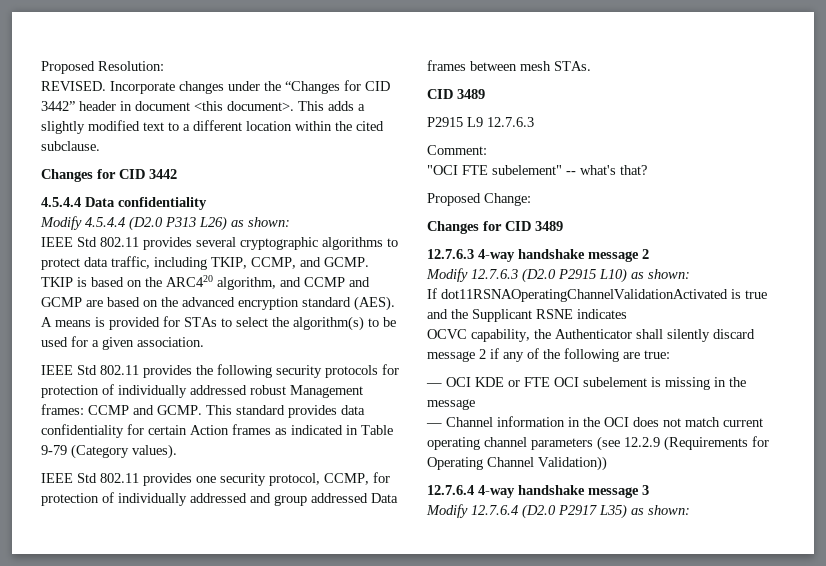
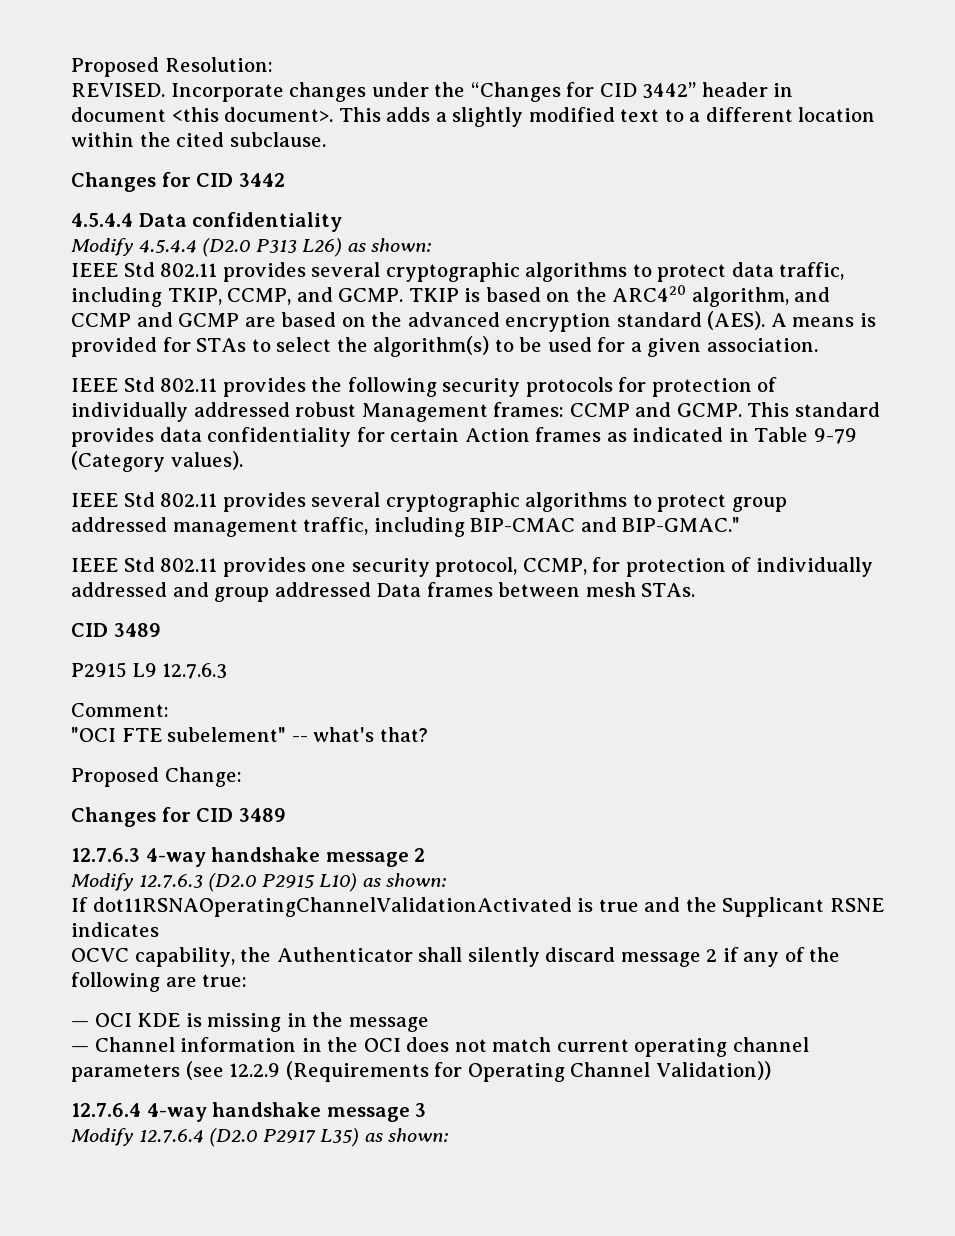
+ IEEE Std 802.11 provides several cryptographic algorithms to protect group addressed management traffic, including BIP-CMAC and BIP-GMAC."
- — OCI KDE or FTE OCI subelement is missing in the message
+ — OCI KDE is missing in the message

